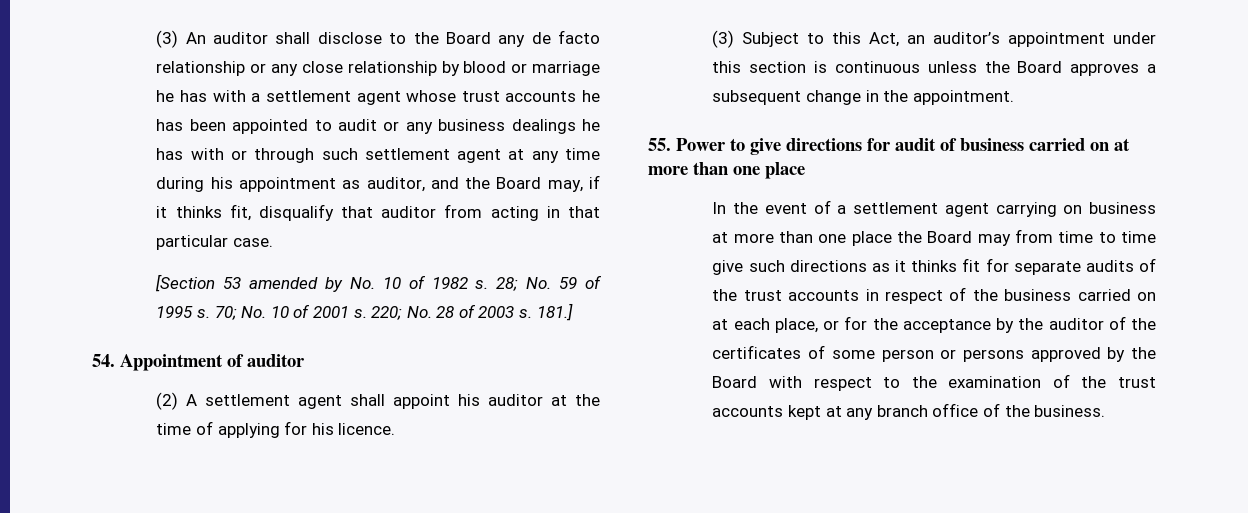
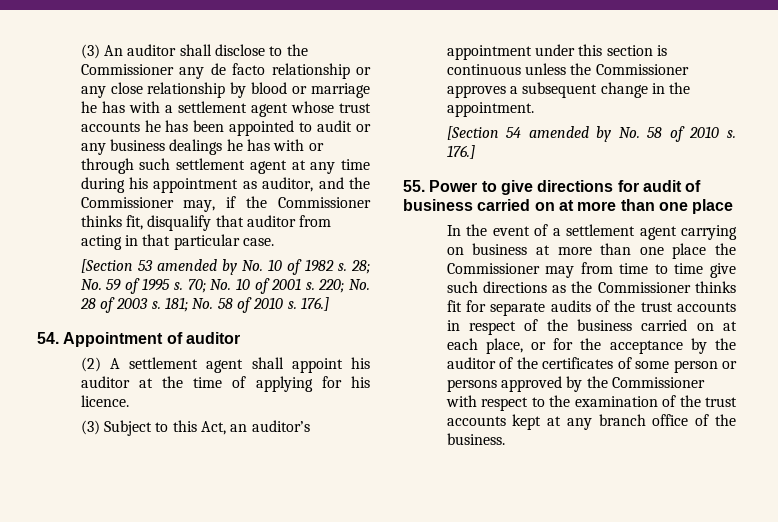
- (3) An auditor shall disclose to the Board any de facto relationship or any close relationship by blood or marriage he has with a settlement agent whose trust accounts he has been appointed to audit or any business dealings he has with or through such settlement agent at any time during his appointment as auditor, and the Board may, if it thinks fit, disqualify that auditor from acting in that particular case.
+ (3) An auditor shall disclose to the Commissioner any de facto relationship or any close relationship by blood or marriage he has with a settlement agent whose trust accounts he has been appointed to audit or any business dealings he has with or through such settlement agent at any time during his appointment as auditor, and the Commissioner may, if the Commissioner thinks fit, disqualify that auditor from acting in that particular case.
- 181.]
+ 181; No. 58 of 2010 s. 176.]
- (3) Subject to this Act, an auditor’s appointment under this section is continuous unless the Board approves a subsequent change in the appointment.
+ (3) Subject to this Act, an auditor’s appointment under this section is continuous unless the Commissioner approves a subsequent change in the appointment.
+ [Section 54 amended by No. 58 of 2010 s. 176.]
- In the event of a settlement agent carrying on business at more than one place the Board may from time to time give such directions as it thinks fit for separate audits of the trust accounts in respect of the business carried on at each place, or for the acceptance by the auditor of the certificates of some person or persons approved by the Board with respect to the examination of the trust accounts kept at any branch office of the business.
+ In the event of a settlement agent carrying on business at more than one place the Commissioner may from time to time give such directions as the Commissioner thinks fit for separate audits of the trust accounts in respect of the business carried on at each place, or for the acceptance by the auditor of the certificates of some person or persons approved by the Commissioner with respect to the examination of the trust accounts kept at any branch office of the business.

